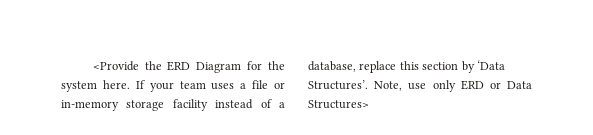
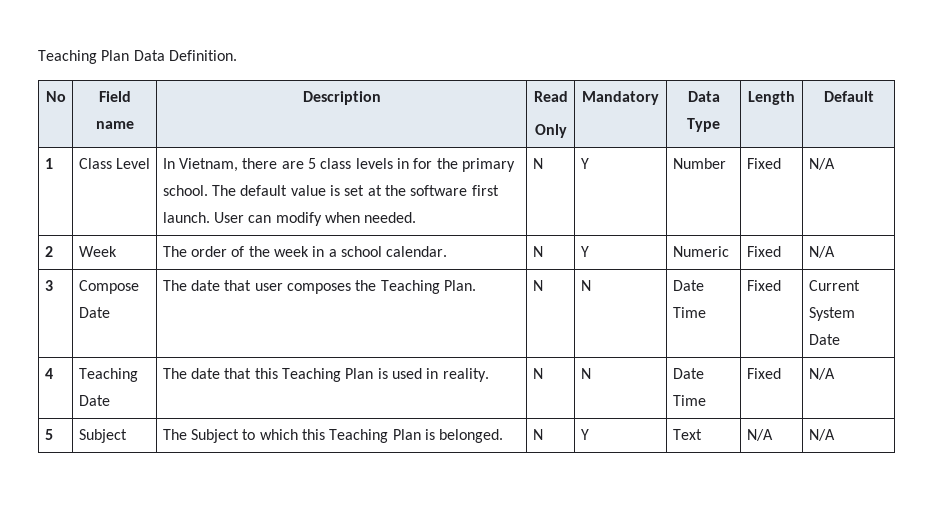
- <Provide the ERD Diagram for the system here. If your team uses a file or in-memory storage facility instead of a database, replace this section by ‘Data Structures’. Note, use only ERD or Data Structures>
+ Teaching Plan Data Definition.
+ No | Field name | Description | Read
+ Only | Mandatory | Data Type | Length | Default
+ 1 | Class Level | In Vietnam, there are 5 class levels in for the primary school. The default value is set at the software first launch. User can modify when needed. | N | Y | Number | Fixed | N/A
+ 2 | Week | The order of the week in a school calendar. | N | Y | Numeric | Fixed | N/A
+ 3 | Compose Date | The date that user composes the Teaching Plan. | N | N | Date Time | Fixed | Current System Date
+ 4 | Teaching Date | The date that this Teaching Plan is used in reality. | N | N | Date Time | Fixed | N/A
+ 5 | Subject | The Subject to which this Teaching Plan is belonged. | N | Y | Text | N/A | N/A

